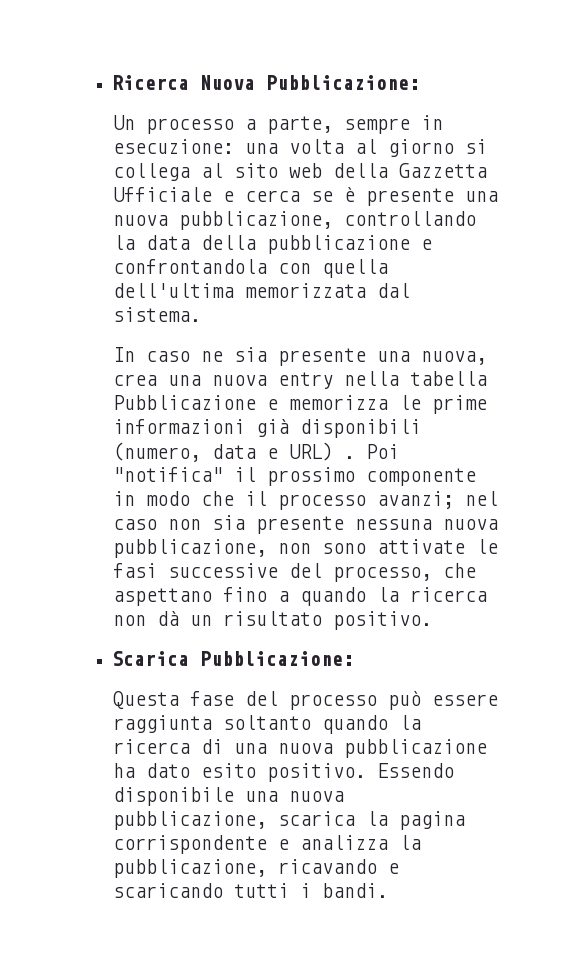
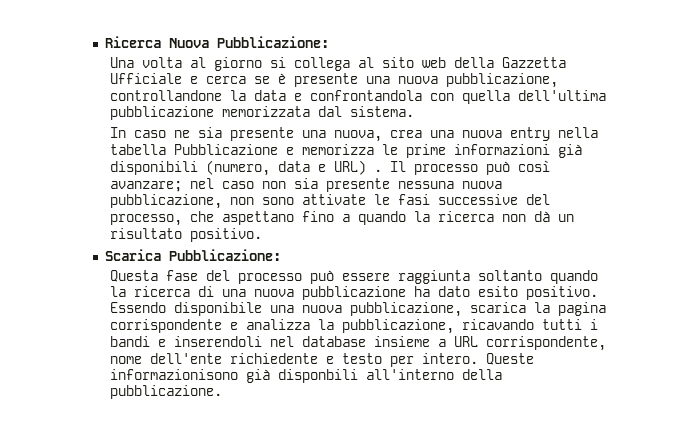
- Un processo a parte, sempre in esecuzione: una volta al giorno si collega al sito web della Gazzetta Ufficiale e cerca se è presente una nuova pubblicazione, controllando la data della pubblicazione e confrontandola con quella dell'ultima memorizzata dal sistema.
+ Una volta al giorno si collega al sito web della Gazzetta Ufficiale e cerca se è presente una nuova pubblicazione, controllandone la data e confrontandola con quella dell'ultima pubblicazione memorizzata dal sistema.
- Poi "notifica" il prossimo componente in modo che il processo avanzi; nel caso non sia presente nessuna nuova pubblicazione, non sono attivate le fasi successive del processo, che aspettano fino a quando la ricerca non dà un risultato positivo.
+ Il processo può così avanzare; nel caso non sia presente nessuna nuova pubblicazione, non sono attivate le fasi successive del processo, che aspettano fino a quando la ricerca non dà un risultato positivo.
- Essendo disponibile una nuova pubblicazione, scarica la pagina corrispondente e analizza la pubblicazione, ricavando e scaricando tutti i bandi.
+ Essendo disponibile una nuova pubblicazione, scarica la pagina corrispondente e analizza la pubblicazione, ricavando tutti i bandi e inserendoli nel database insieme a URL corrispondente, nome dell'ente richiedente e testo per intero. Queste informazionisono già disponbili all'interno della pubblicazione.

